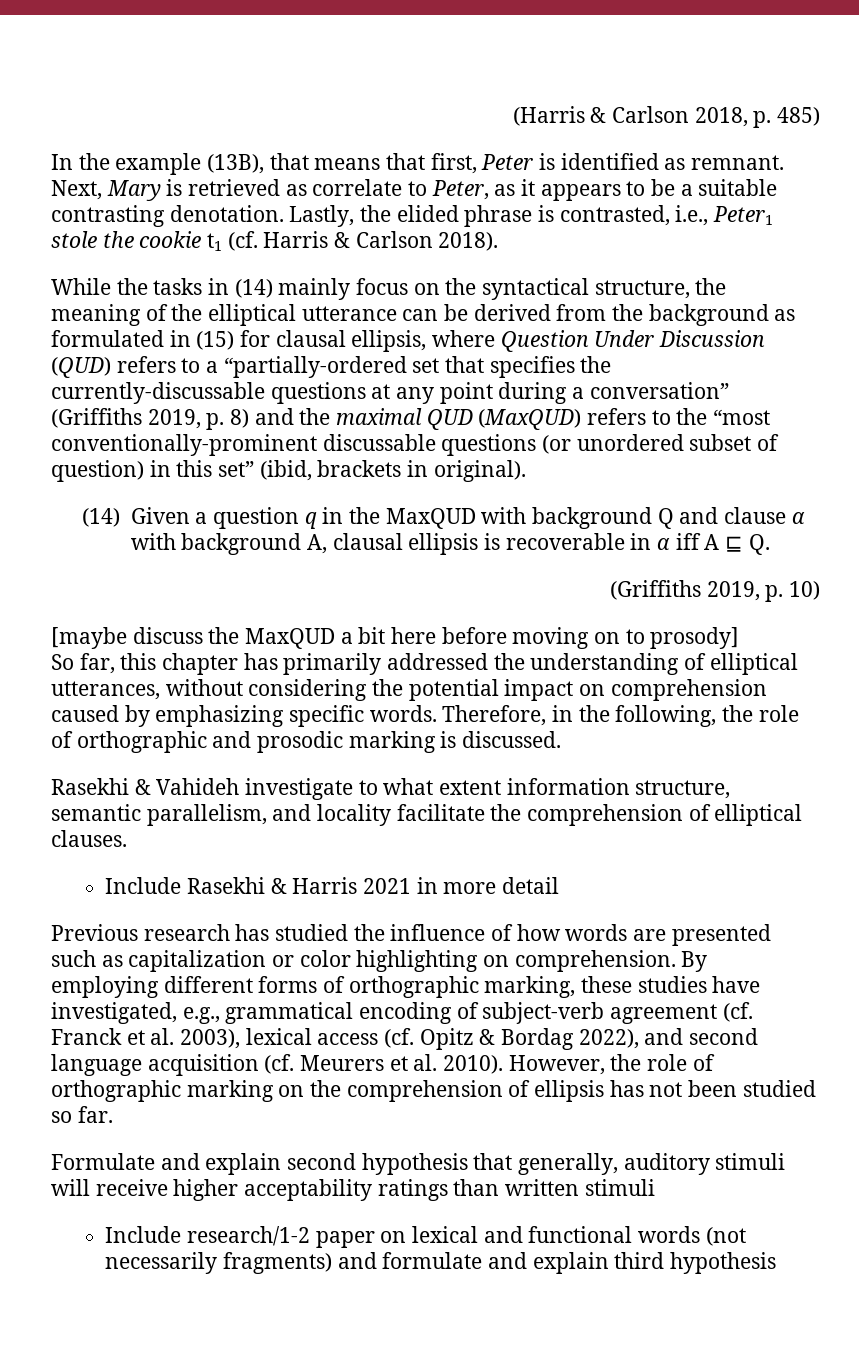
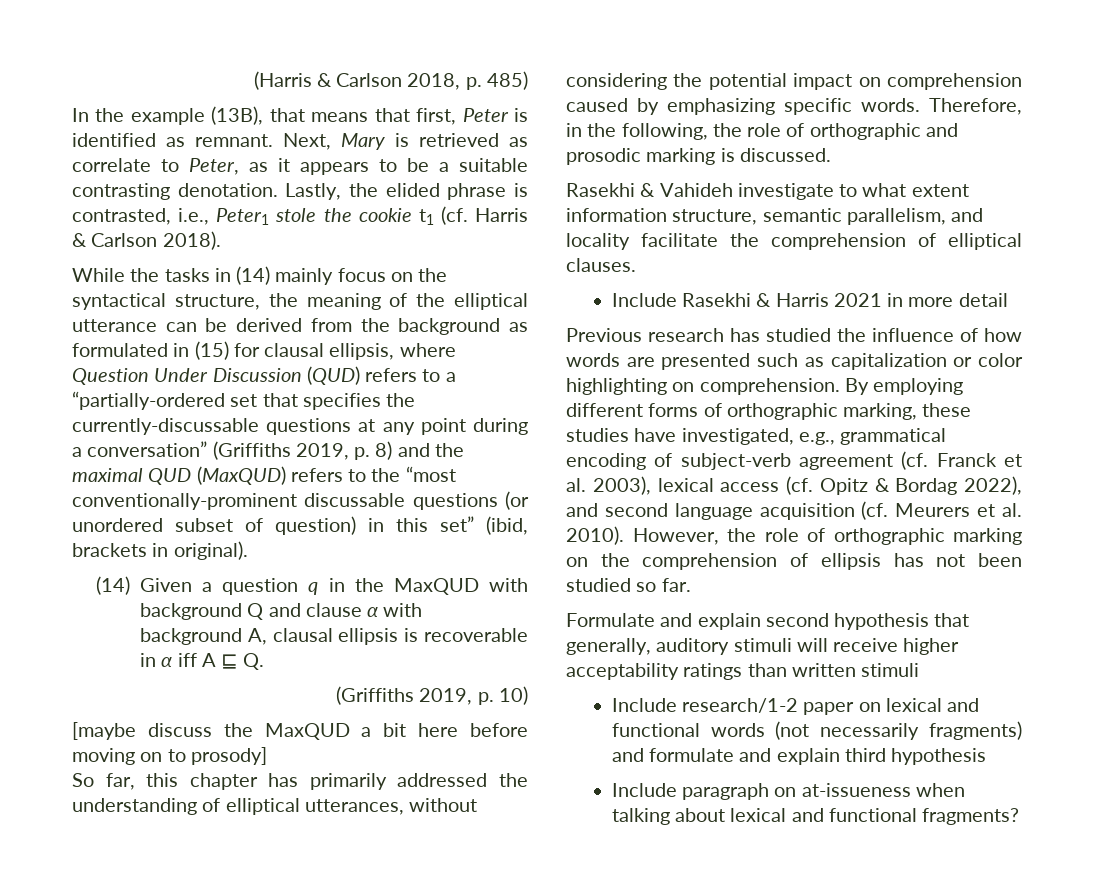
+ Include paragraph on at-issueness when talking about lexical and functional fragments?

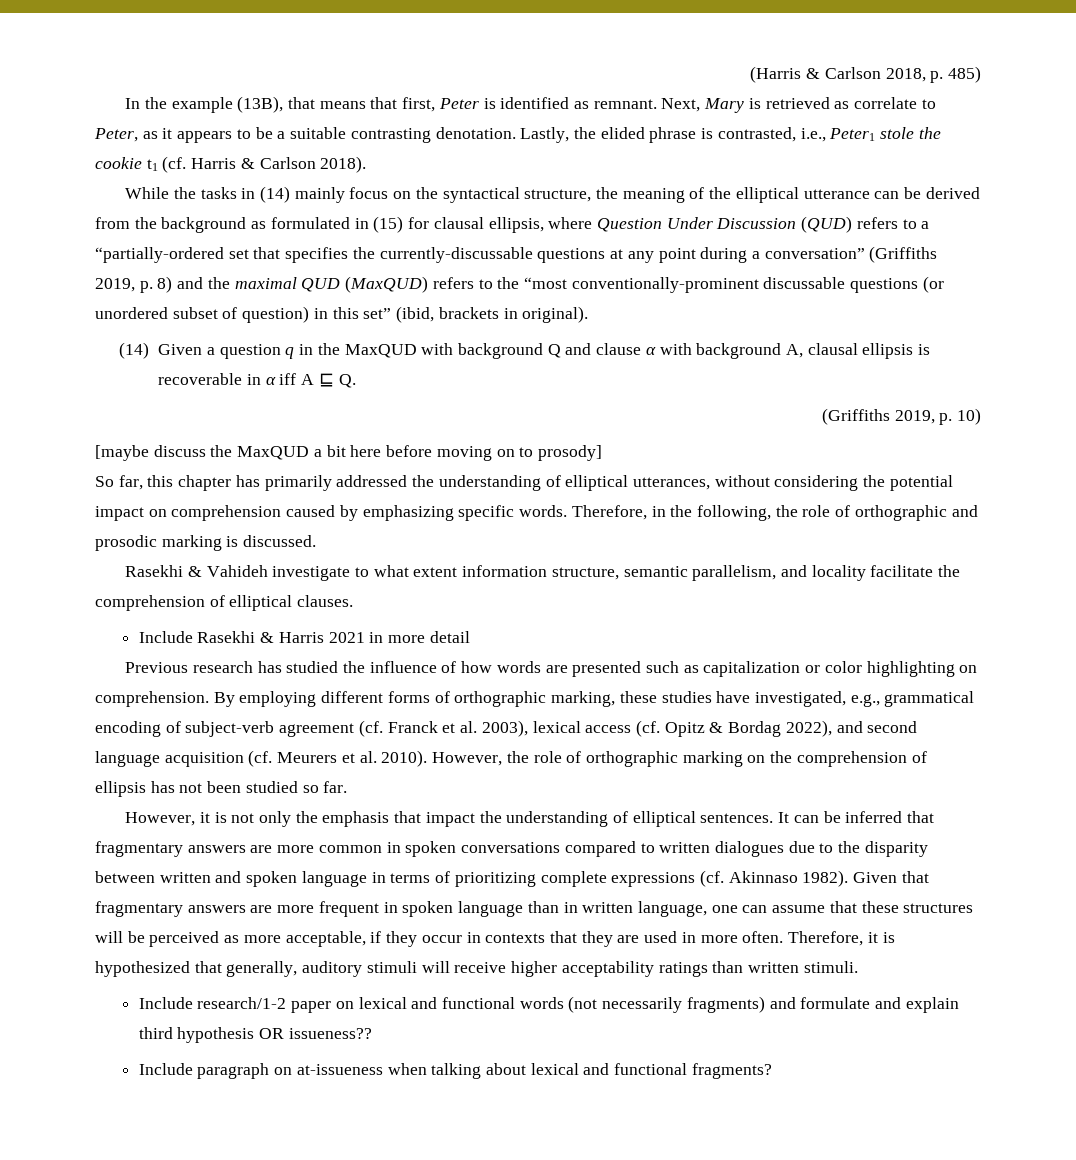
- Formulate and explain second hypothesis that generally, auditory stimuli will receive higher acceptability ratings than written stimuli
+ However, it is not only the emphasis that impact the understanding of elliptical sentences. It can be inferred that fragmentary answers are more common in spoken conversations compared to written dialogues due to the disparity between written and spoken language in terms of prioritizing complete expressions (cf. Akinnaso 1982). Given that fragmentary answers are more frequent in spoken language than in written language, one can assume that these structures will be perceived as more acceptable, if they occur in contexts that they are used in more often. Therefore, it is hypothesized that generally, auditory stimuli will receive higher acceptability ratings than written stimuli.
- Include research/1-2 paper on lexical and functional words (not necessarily fragments) and formulate and explain third hypothesis
+ Include research/1-2 paper on lexical and functional words (not necessarily fragments) and formulate and explain third hypothesis OR issueness??

